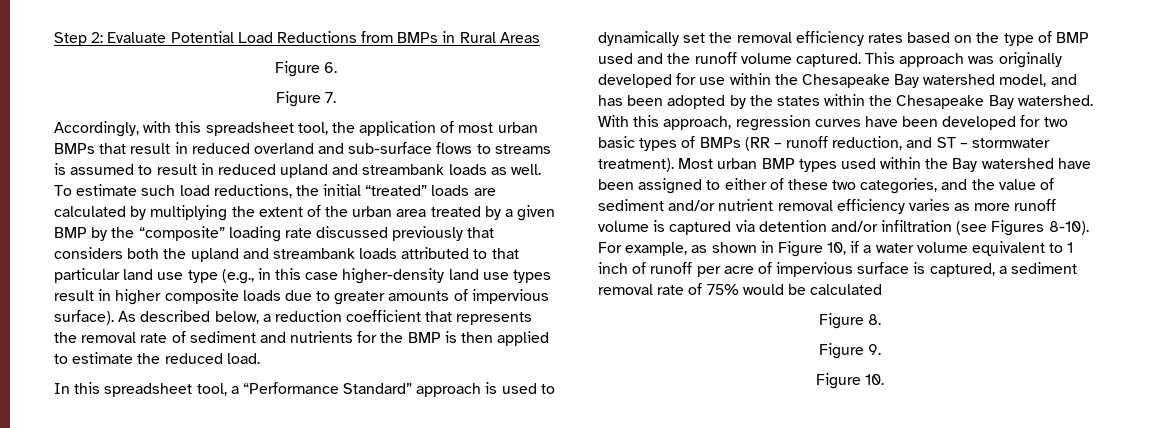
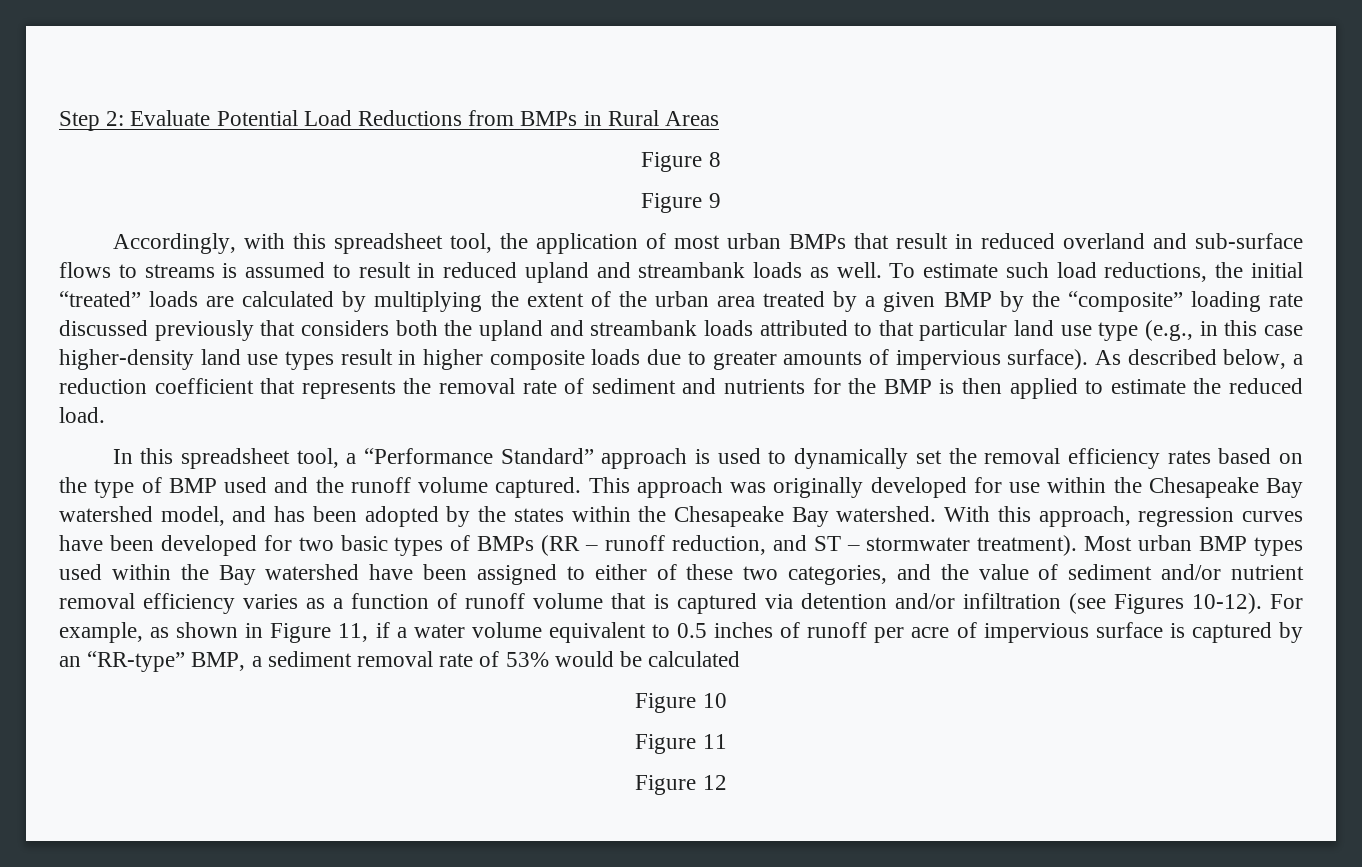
- Figure 6.
- Figure 7.
+ Figure 8
+ Figure 9
- Most urban BMP types used within the Bay watershed have been assigned to either of these two categories, and the value of sediment and/or nutrient removal efficiency varies as more runoff volume is captured via detention and/or infiltration (see Figures 8-10).
+ Most urban BMP types used within the Bay watershed have been assigned to either of these two categories, and the value of sediment and/or nutrient removal efficiency varies as a function of runoff volume that is captured via detention and/or infiltration (see Figures 10-12).
- For example, as shown in Figure 10, if a water volume equivalent to 1 inch of runoff per acre of impervious surface is captured, a sediment removal rate of 75% would be calculated
+ For example, as shown in Figure 11, if a water volume equivalent to 0.5 inches of runoff per acre of impervious surface is captured by an “RR-type” BMP, a sediment removal rate of 53% would be calculated
- Figure 8.
- Figure 9.
- Figure 10.
+ Figure 10
+ Figure 11
+ Figure 12

